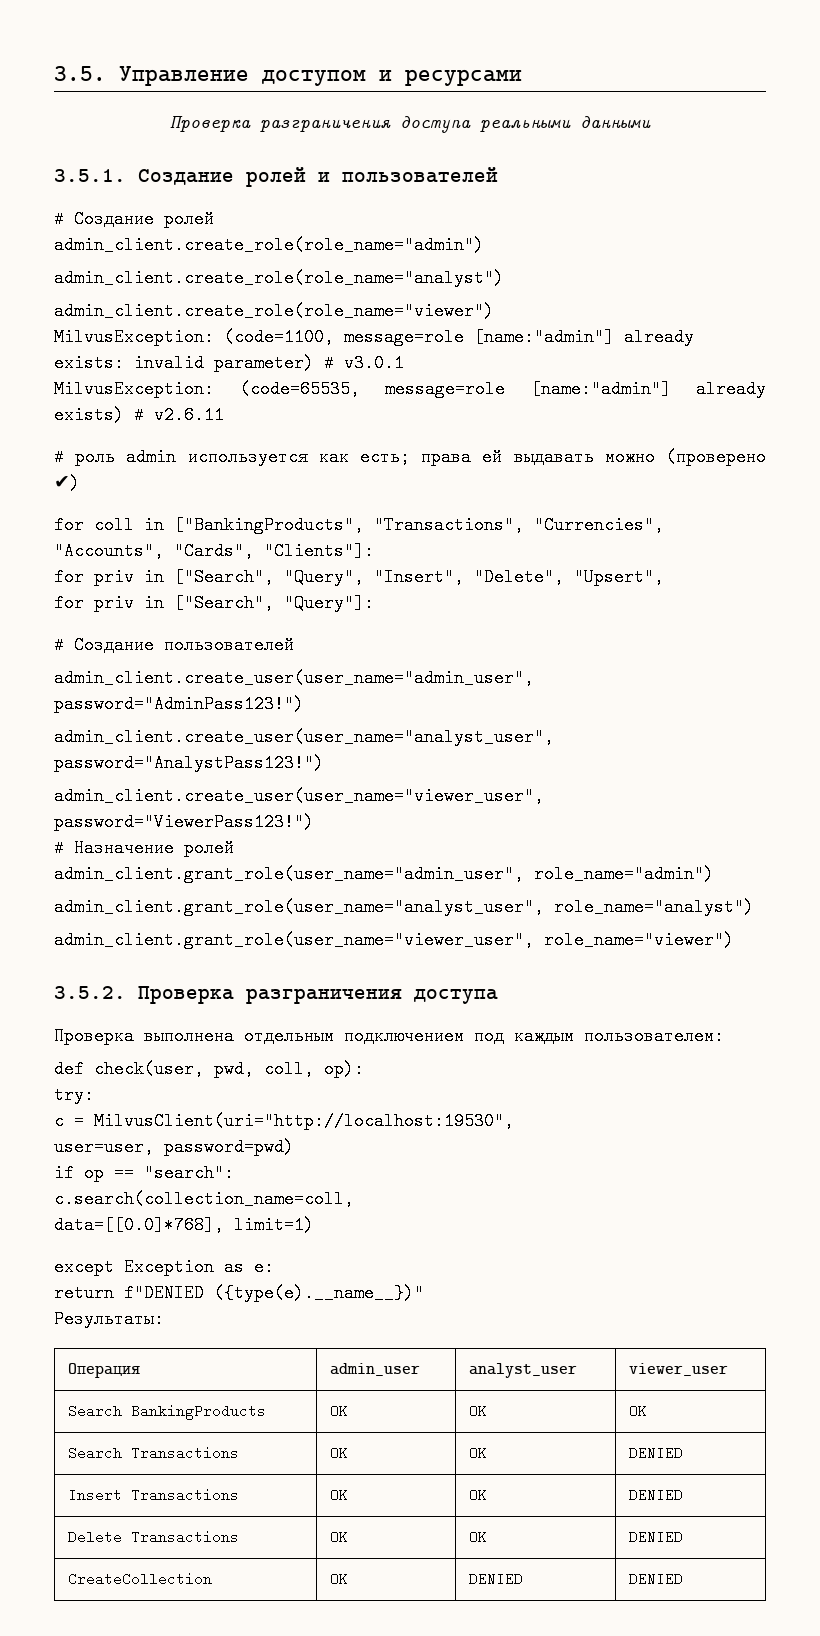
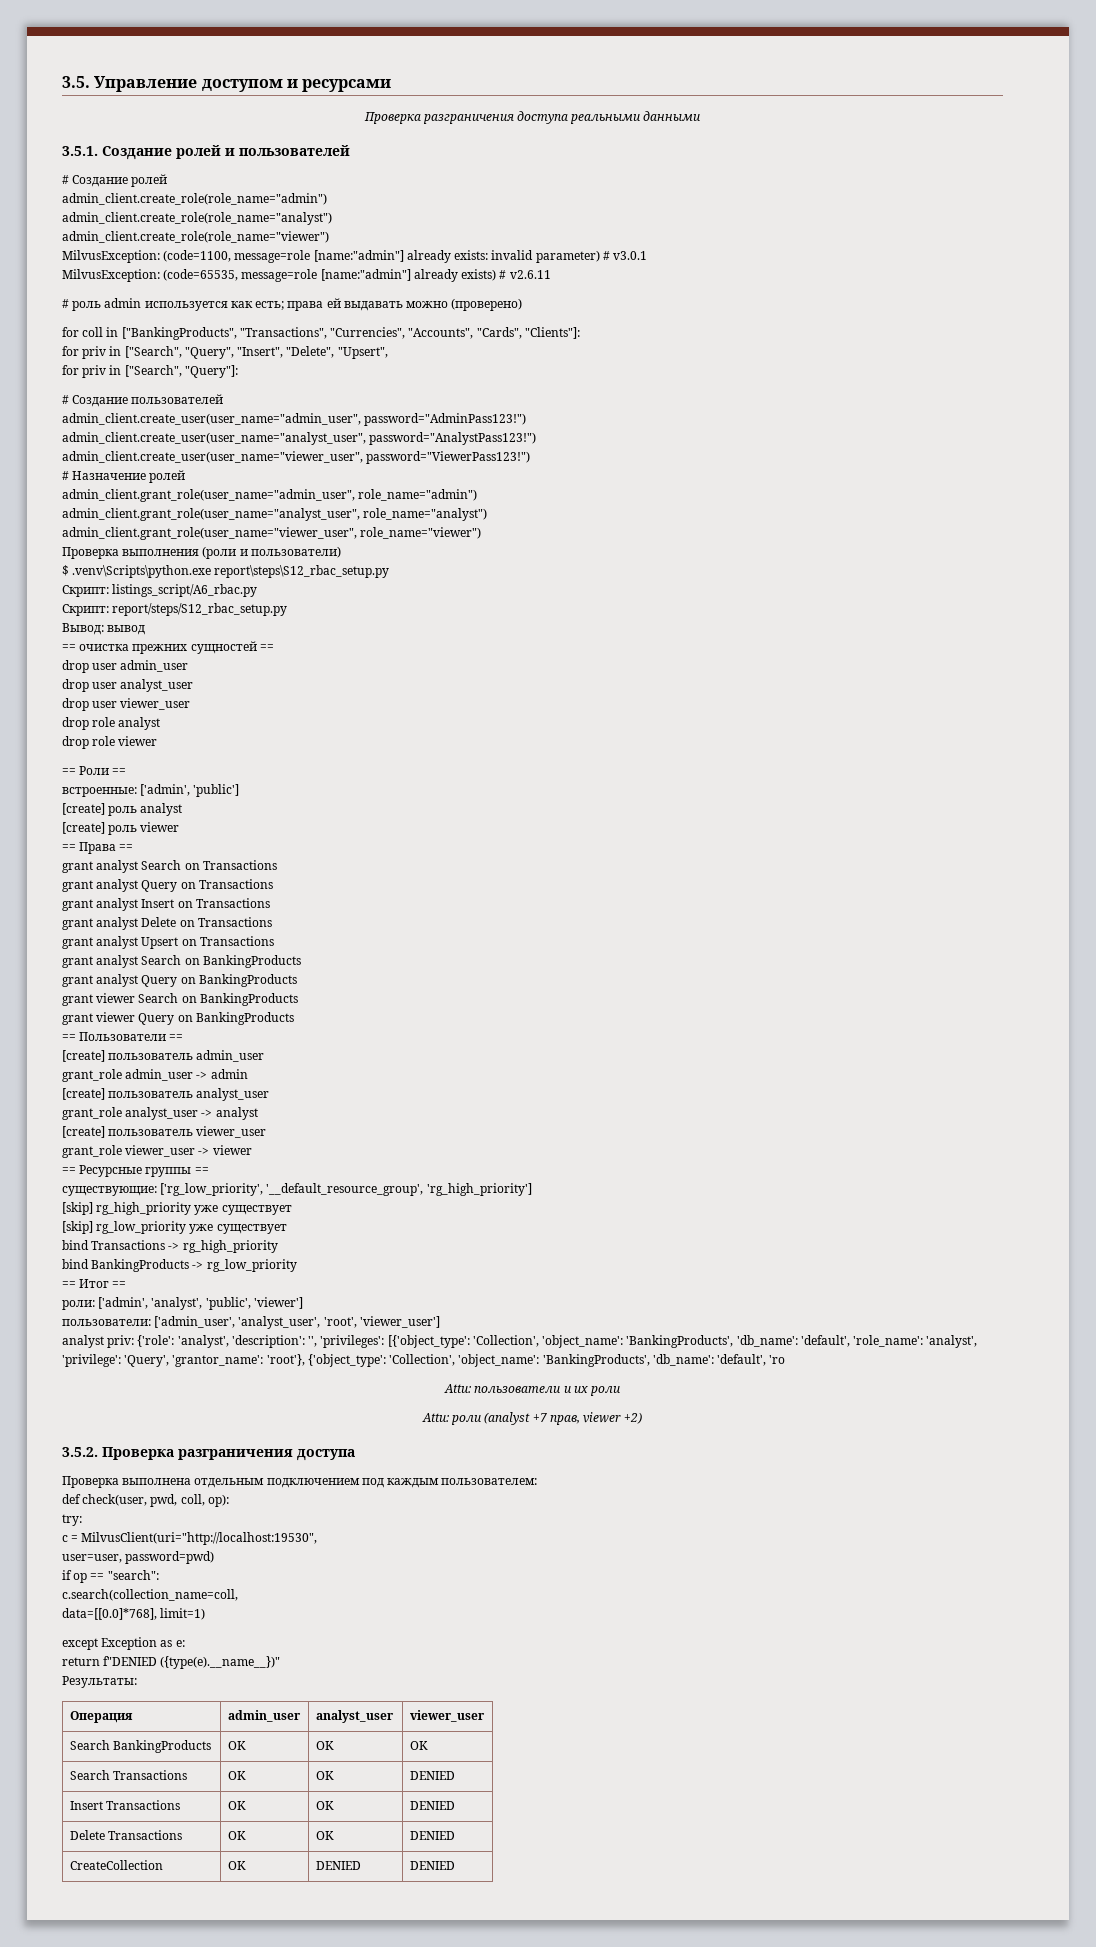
- # роль admin используется как есть; права ей выдавать можно (проверено ✔)
+ # роль admin используется как есть; права ей выдавать можно (проверено)
+ Проверка выполнения (роли и пользователи)
+ $ .venv\Scripts\python.exe report\steps\S12_rbac_setup.py
+ Скрипт: listings_script/A6_rbac.py
+ Скрипт: report/steps/S12_rbac_setup.py
+ Вывод: вывод
+ == очистка прежних сущностей ==
+ drop user admin_user
+ drop user analyst_user
+ drop user viewer_user
+ drop role analyst
+ drop role viewer
+ == Роли ==
+ встроенные: ['admin', 'public']
+ [create] роль analyst
+ [create] роль viewer
+ == Права ==
+ grant analyst Search on Transactions
+ grant analyst Query on Transactions
+ grant analyst Insert on Transactions
+ grant analyst Delete on Transactions
+ grant analyst Upsert on Transactions
+ grant analyst Search on BankingProducts
+ grant analyst Query on BankingProducts
+ grant viewer Search on BankingProducts
+ grant viewer Query on BankingProducts
+ == Пользователи ==
+ [create] пользователь admin_user
+ grant_role admin_user -> admin
+ [create] пользователь analyst_user
+ grant_role analyst_user -> analyst
+ [create] пользователь viewer_user
+ grant_role viewer_user -> viewer
+ == Ресурсные группы ==
+ существующие: ['rg_low_priority', '__default_resource_group', 'rg_high_priority']
+ [skip] rg_high_priority уже существует
+ [skip] rg_low_priority уже существует
+ bind Transactions -> rg_high_priority
+ bind BankingProducts -> rg_low_priority
+ == Итог ==
+ роли: ['admin', 'analyst', 'public', 'viewer']
+ пользователи: ['admin_user', 'analyst_user', 'root', 'viewer_user']
+ analyst priv: {'role': 'analyst', 'description': '', 'privileges': [{'object_type': 'Collection', 'object_name': 'BankingProducts', 'db_name': 'default', 'role_name': 'analyst', 'privilege': 'Query', 'grantor_name': 'root'}, {'object_type': 'Collection', 'object_name': 'BankingProducts', 'db_name': 'default', 'ro
+ Attu: пользователи и их роли
+ Attu: роли (analyst +7 прав, viewer +2)

